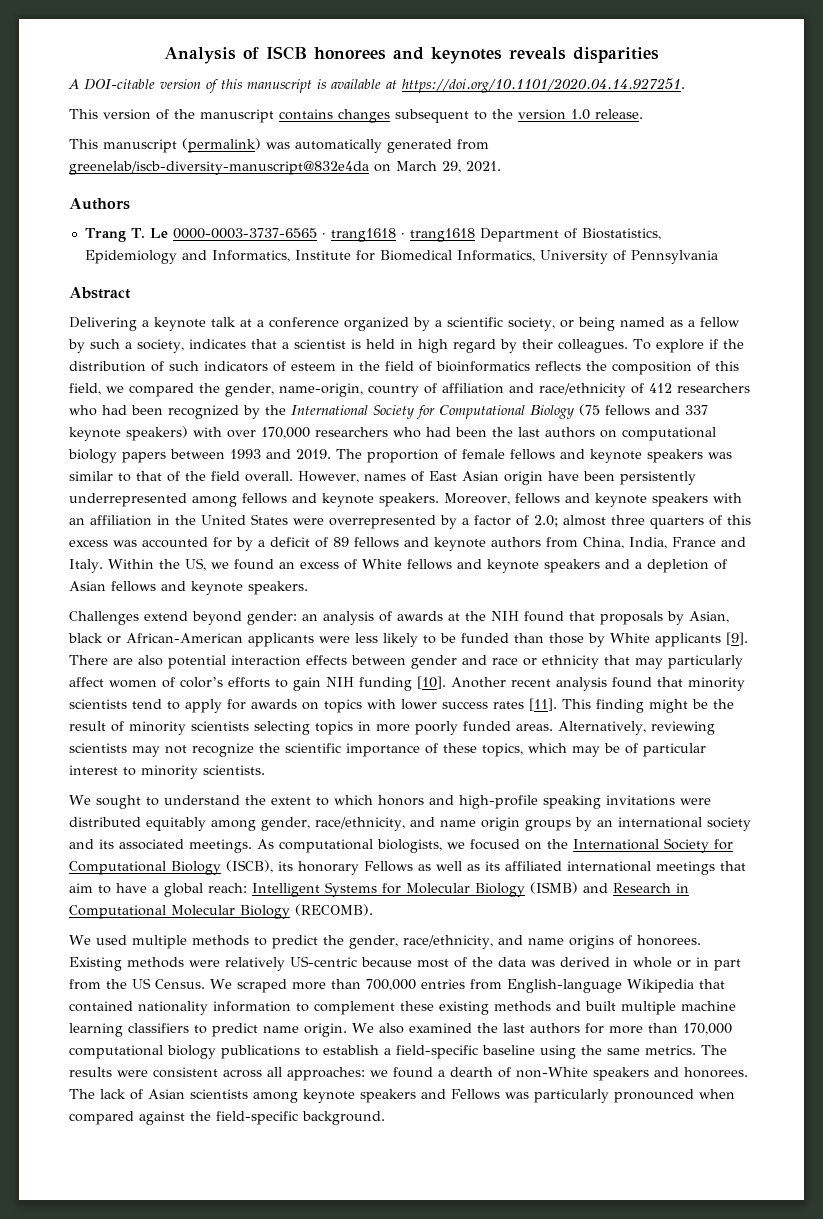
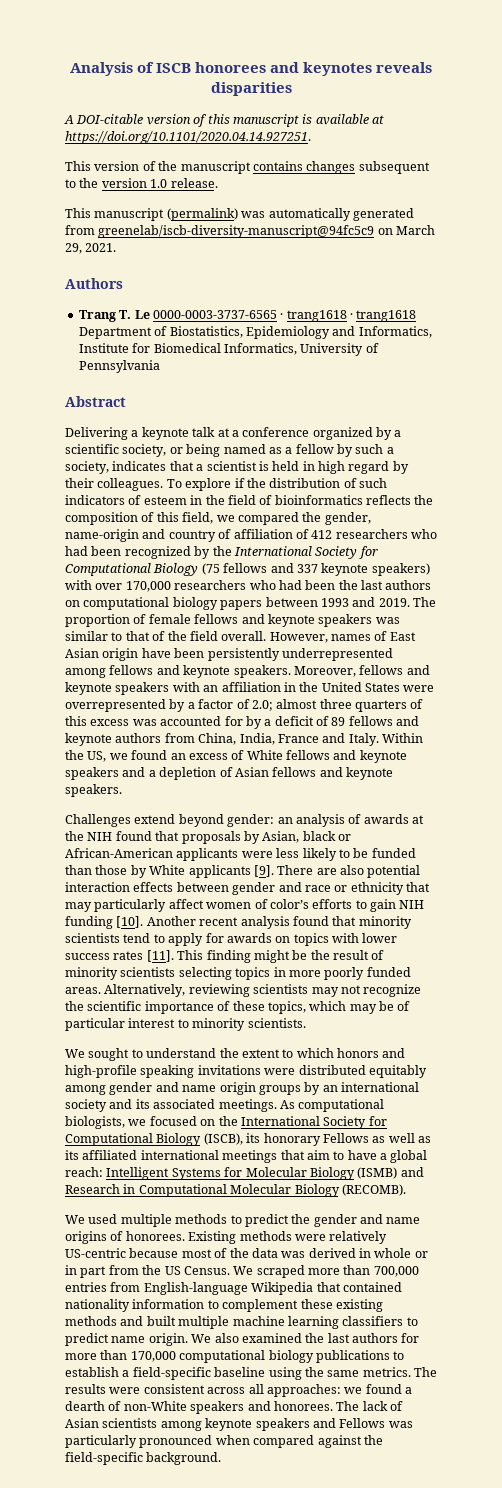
- This manuscript (permalink) was automatically generated from greenelab/iscb-diversity-manuscript@832e4da on March 29, 2021.
+ This manuscript (permalink) was automatically generated from greenelab/iscb-diversity-manuscript@94fc5c9 on March 29, 2021.
- To explore if the distribution of such indicators of esteem in the field of bioinformatics reflects the composition of this field, we compared the gender, name-origin, country of affiliation and race/ethnicity of 412 researchers who had been recognized by the International Society for Computational Biology (75 fellows and 337 keynote speakers) with over 170,000 researchers who had been the last authors on computational biology papers between 1993 and 2019.
+ To explore if the distribution of such indicators of esteem in the field of bioinformatics reflects the composition of this field, we compared the gender, name-origin and country of affiliation of 412 researchers who had been recognized by the International Society for Computational Biology (75 fellows and 337 keynote speakers) with over 170,000 researchers who had been the last authors on computational biology papers between 1993 and 2019.
- We sought to understand the extent to which honors and high-profile speaking invitations were distributed equitably among gender, race/ethnicity, and name origin groups by an international society and its associated meetings.
+ We sought to understand the extent to which honors and high-profile speaking invitations were distributed equitably among gender and name origin groups by an international society and its associated meetings.
- We used multiple methods to predict the gender, race/ethnicity, and name origins of honorees.
+ We used multiple methods to predict the gender and name origins of honorees.

